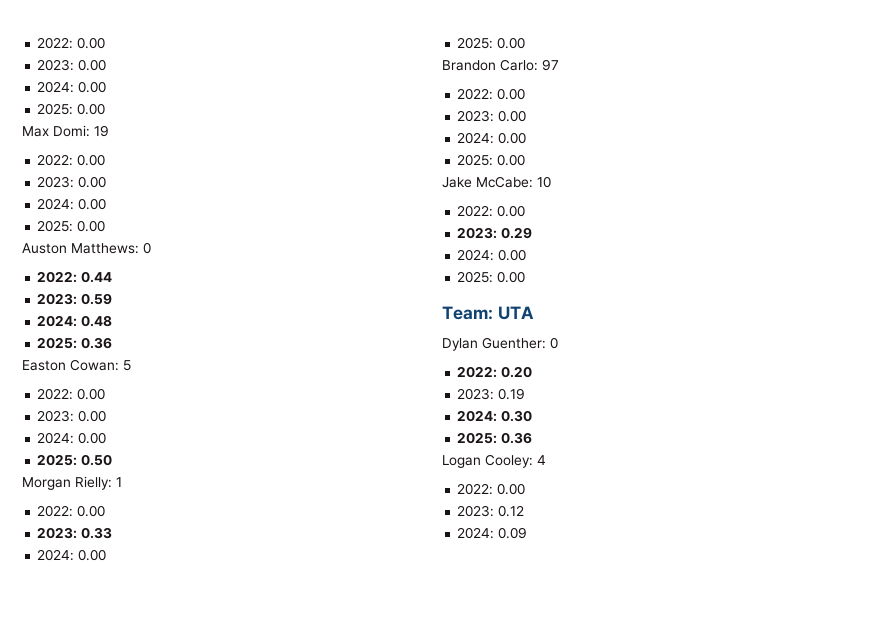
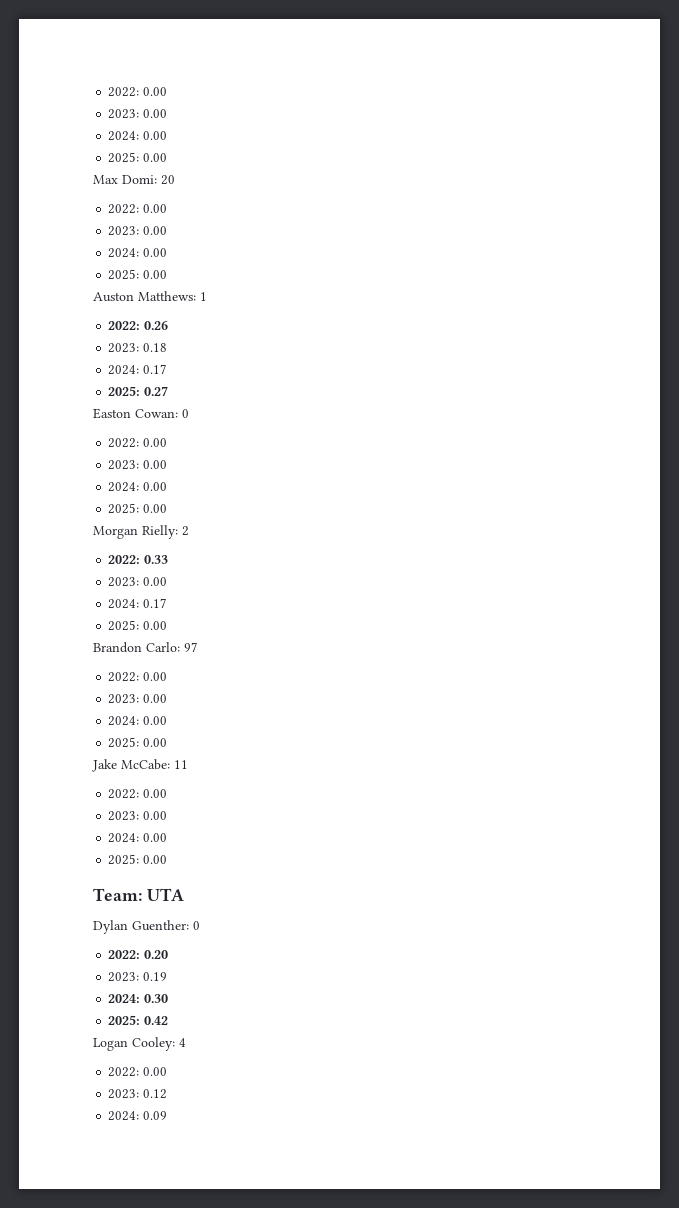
- Max Domi: 19
+ Max Domi: 20
- Auston Matthews: 0
- 2022: 0.44
- 2023: 0.59
- 2024: 0.48
- 2025: 0.36
+ Auston Matthews: 1
+ 2022: 0.26
+ 2023: 0.18
+ 2024: 0.17
+ 2025: 0.27
- Easton Cowan: 5
+ Easton Cowan: 0
  2022: 0.00
  2023: 0.00
  2024: 0.00
- 2025: 0.50
+ 2025: 0.00
- Morgan Rielly: 1
- 2022: 0.00
- 2023: 0.33
- 2024: 0.00
+ Morgan Rielly: 2
+ 2022: 0.33
+ 2023: 0.00
+ 2024: 0.17
- Jake McCabe: 10
+ Jake McCabe: 11
  2022: 0.00
- 2023: 0.29
+ 2023: 0.00
  2024: 0.30
- 2025: 0.36
+ 2025: 0.42

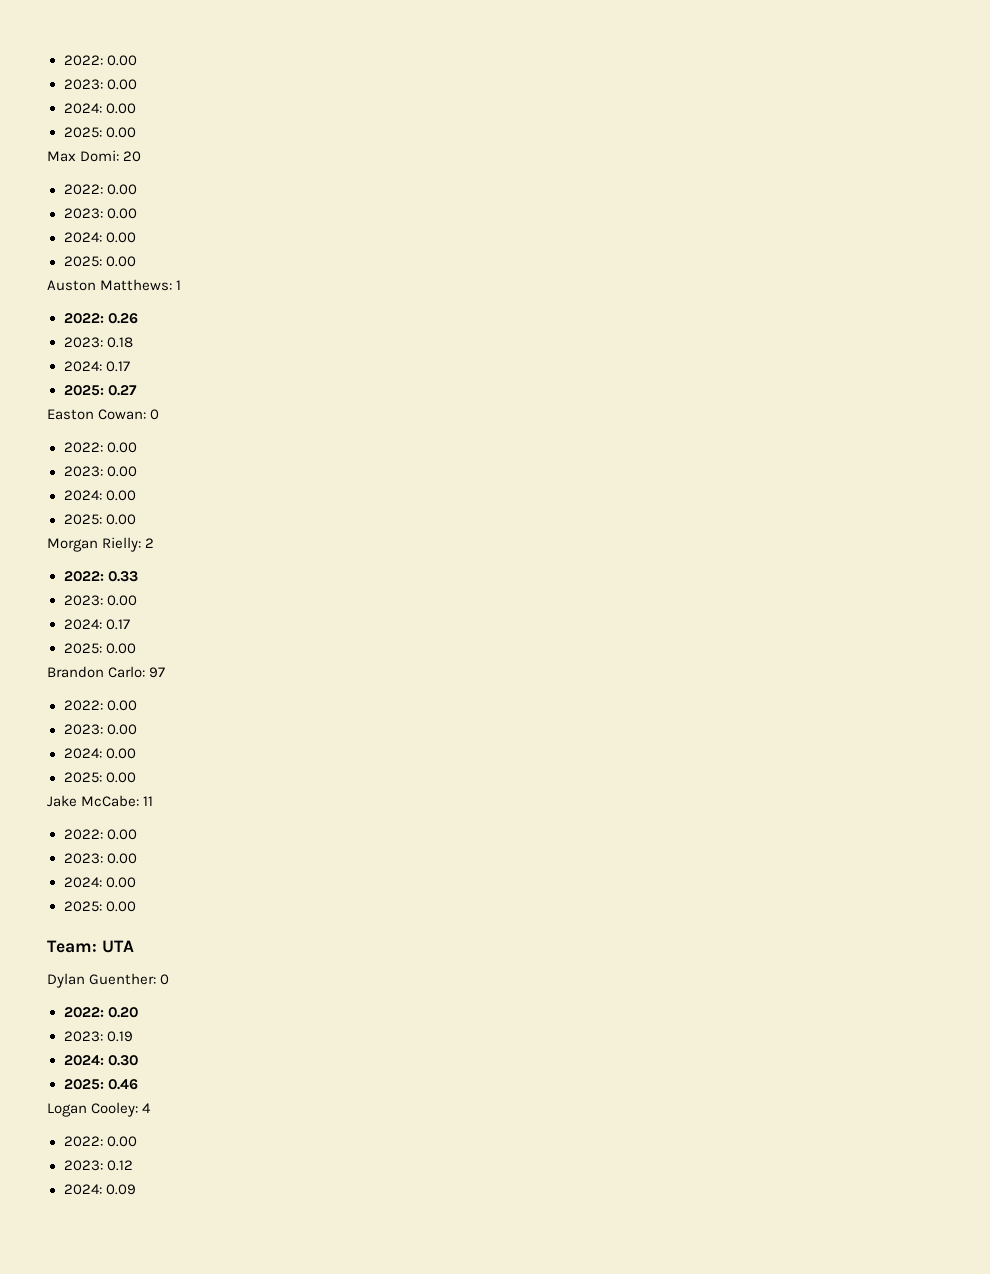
- 2025: 0.42
+ 2025: 0.46

